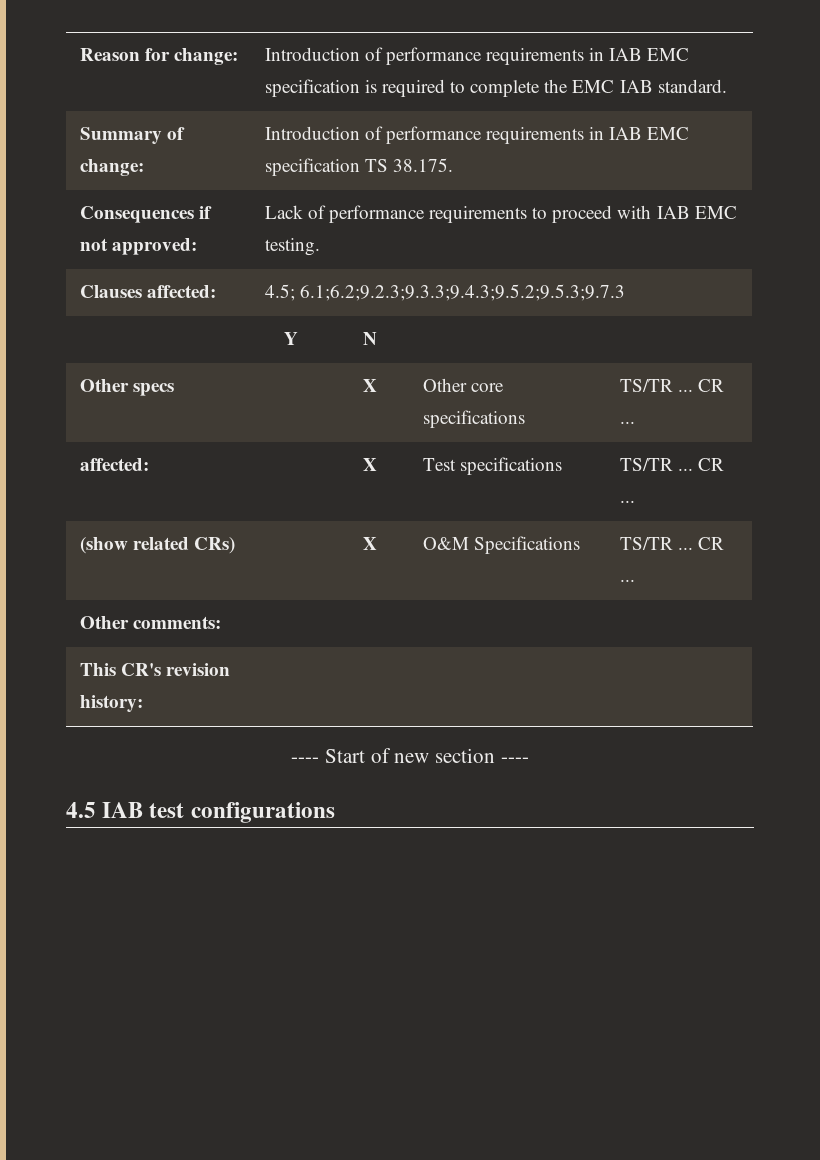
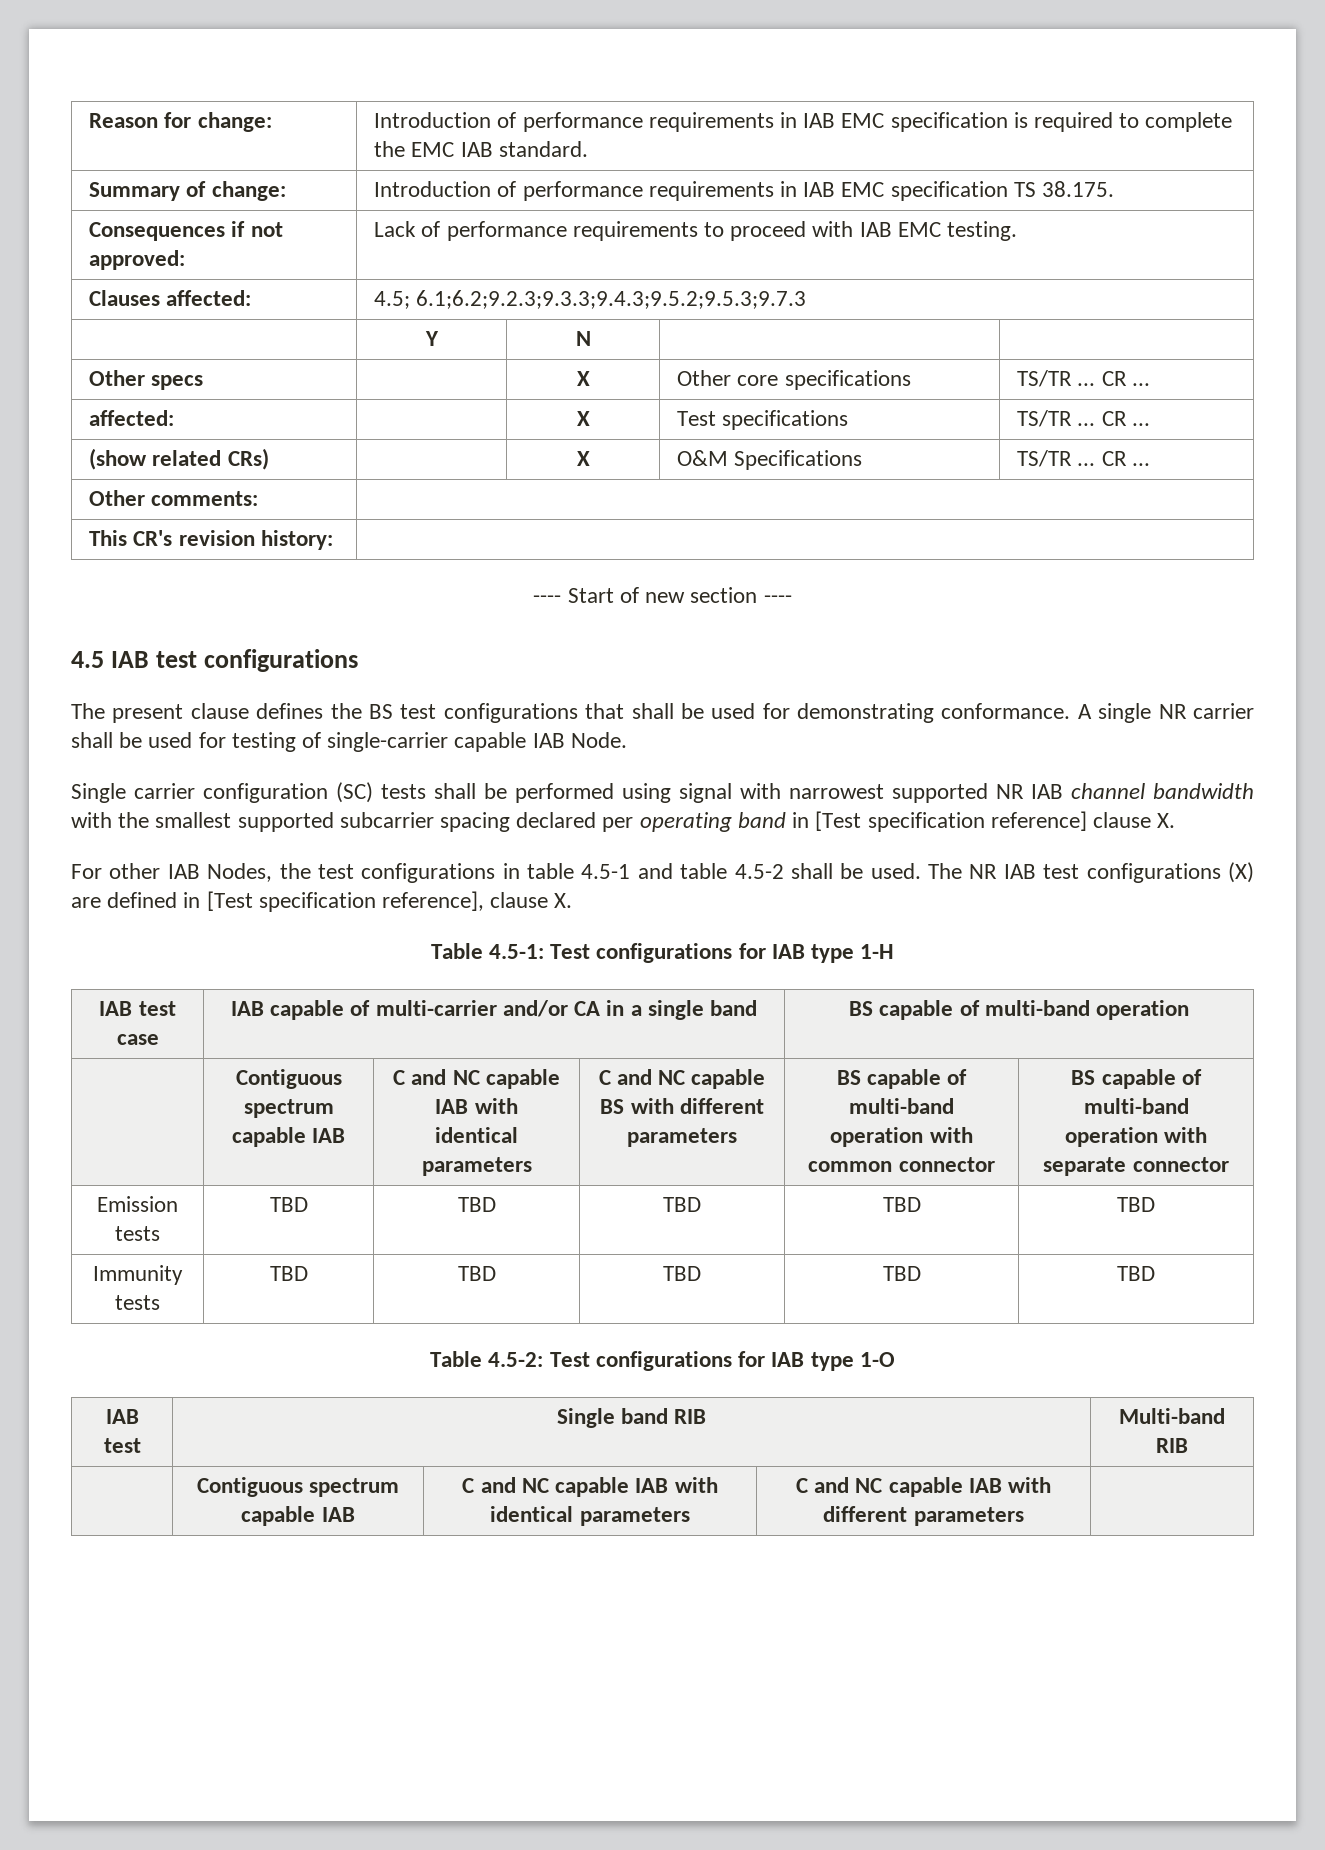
+ The present clause defines the BS test configurations that shall be used for demonstrating conformance. A single NR carrier shall be used for testing of single-carrier capable IAB Node.
+ Single carrier configuration (SC) tests shall be performed using signal with narrowest supported NR IAB channel bandwidth with the smallest supported subcarrier spacing declared per operating band in [Test specification reference] clause X.
+ For other IAB Nodes, the test configurations in table 4.5-1 and table 4.5-2 shall be used. The NR IAB test configurations (X) are defined in [Test specification reference], clause X.
+ Table 4.5-1: Test configurations for IAB type 1-H
+ IAB test case | IAB capable of multi-carrier and/or CA in a single band | BS capable of multi-band operation
+ | Contiguous spectrum capable IAB | C and NC capable IAB with identical parameters | C and NC capable BS with different parameters | BS capable of multi-band operation with common connector | BS capable of multi-band operation with separate connector
+ Emission tests | TBD | TBD | TBD | TBD | TBD
+ Immunity tests | TBD | TBD | TBD | TBD | TBD
+ Table 4.5-2: Test configurations for IAB type 1-O
+ IAB test | Single band RIB | Multi-band RIB
+ | Contiguous spectrum capable IAB | C and NC capable IAB with identical parameters | C and NC capable IAB with different parameters |

